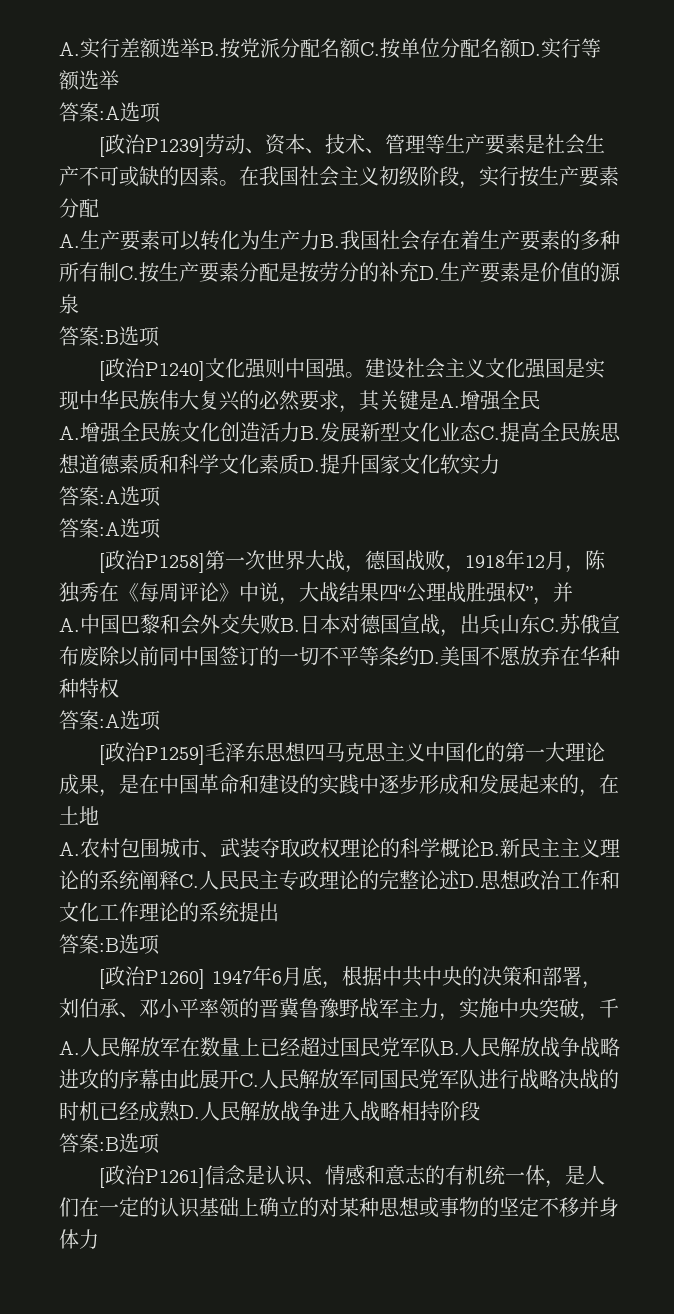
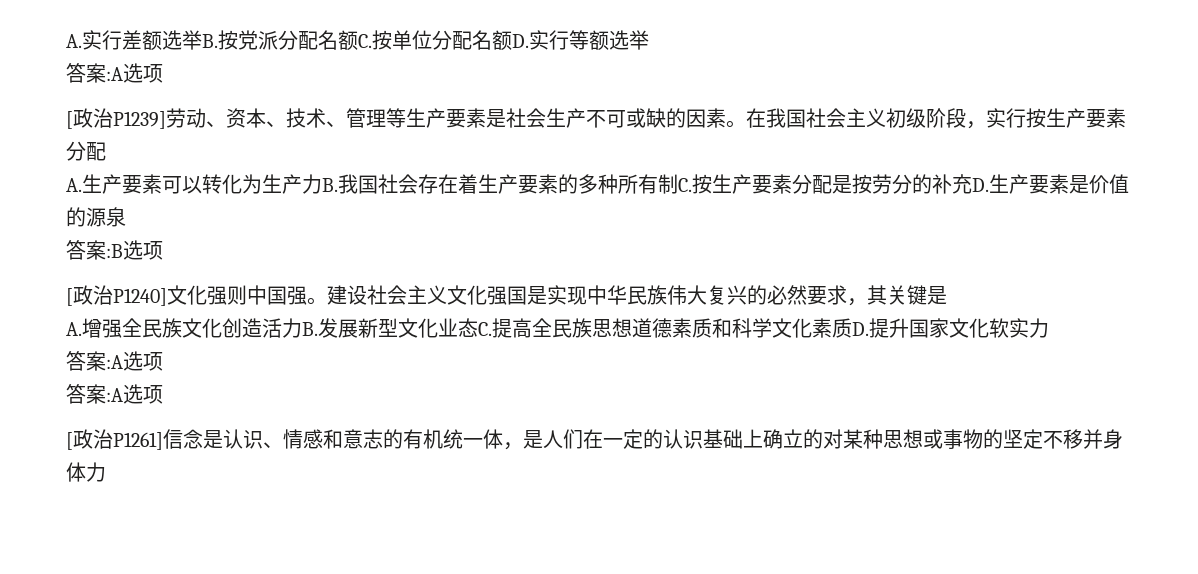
- 建设社会主义文化强国是实现中华民族伟大复兴的必然要求，其关键是A.增强全民
+ 建设社会主义文化强国是实现中华民族伟大复兴的必然要求，其关键是
- [政治P1258]第一次世界大战，德国战败，1918年12月，陈独秀在《每周评论》中说，大战结果四“公理战胜强权”，并
- A.中国巴黎和会外交失败B.日本对德国宣战，出兵山东C.苏俄宣布废除以前同中国签订的一切不平等条约D.美国不愿放弃在华种种特权
- 答案:A选项
- [政治P1259]毛泽东思想四马克思主义中国化的第一大理论成果，是在中国革命和建设的实践中逐步形成和发展起来的，在土地
- A.农村包围城市、武装夺取政权理论的科学概论B.新民主主义理论的系统阐释C.人民民主专政理论的完整论述D.思想政治工作和文化工作理论的系统提出
- 答案:B选项
- [政治P1260] 1947年6月底，根据中共中央的决策和部署，刘伯承、邓小平率领的晋冀鲁豫野战军主力，实施中央突破，千
- A.人民解放军在数量上已经超过国民党军队B.人民解放战争战略进攻的序幕由此展开C.人民解放军同国民党军队进行战略决战的时机已经成熟D.人民解放战争进入战略相持阶段
- 答案:B选项

